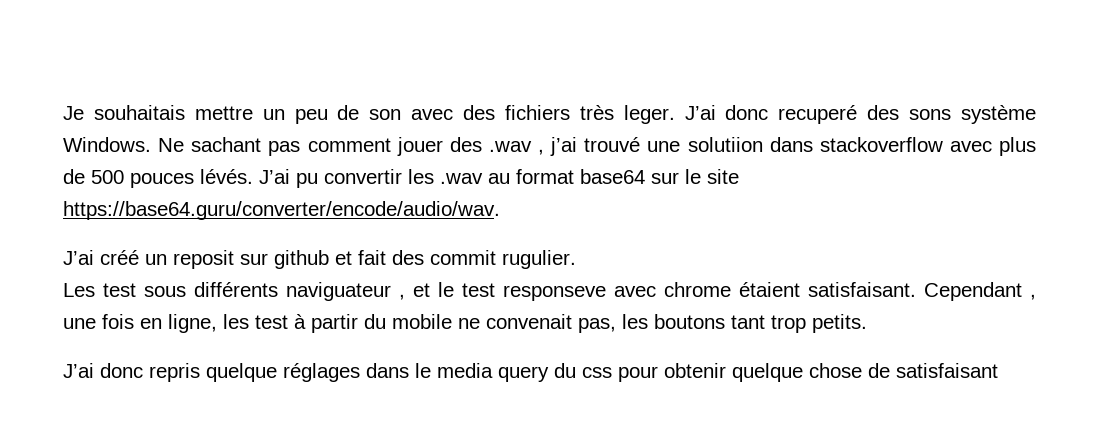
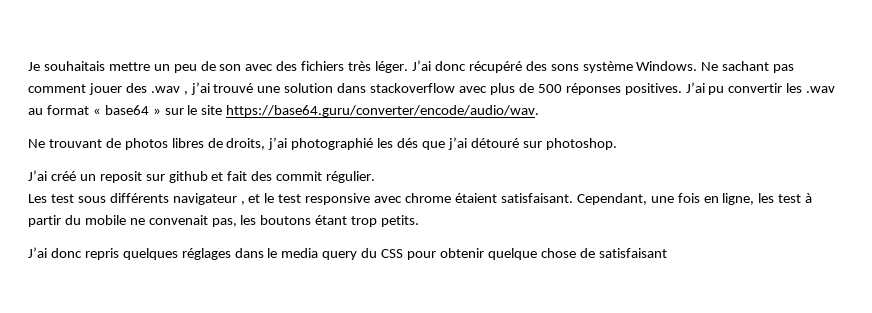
- Je souhaitais mettre un peu de son avec des fichiers très leger. J’ai donc recuperé des sons système Windows.
+ Je souhaitais mettre un peu de son avec des fichiers très léger. J’ai donc récupéré des sons système Windows.
- Ne sachant pas comment jouer des .wav , j’ai trouvé une solutiion dans stackoverflow avec plus de 500 pouces lévés.
+ Ne sachant pas comment jouer des .wav , j’ai trouvé une solution dans stackoverflow avec plus de 500 réponses positives.
- J’ai pu convertir les .wav au format base64 sur le site https://base64.guru/converter/encode/audio/wav.
+ J’ai pu convertir les .wav au format « base64 » sur le site https://base64.guru/converter/encode/audio/wav.
+ Ne trouvant de photos libres de droits, j’ai photographié les dés que j’ai détouré sur photoshop.
- J’ai créé un reposit sur github et fait des commit rugulier.
+ J’ai créé un reposit sur github et fait des commit régulier.
- Les test sous différents naviguateur , et le test responseve avec chrome étaient satisfaisant.
+ Les test sous différents navigateur , et le test responsive avec chrome étaient satisfaisant.
- Cependant , une fois en ligne, les test à partir du mobile ne convenait pas, les boutons tant trop petits.
+ Cependant, une fois en ligne, les test à partir du mobile ne convenait pas, les boutons étant trop petits.
- J’ai donc repris quelque réglages dans le media query du css pour obtenir quelque chose de satisfaisant
+ J’ai donc repris quelques réglages dans le media query du CSS pour obtenir quelque chose de satisfaisant

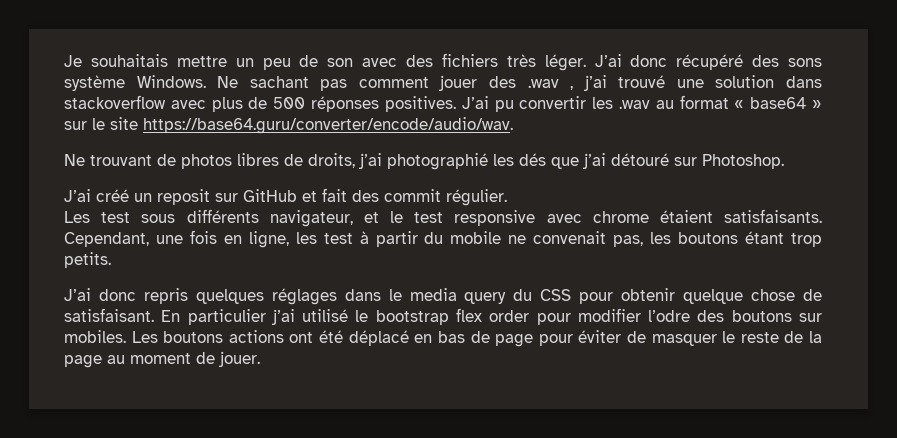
- Ne trouvant de photos libres de droits, j’ai photographié les dés que j’ai détouré sur photoshop.
+ Ne trouvant de photos libres de droits, j’ai photographié les dés que j’ai détouré sur Photoshop.
- J’ai créé un reposit sur github et fait des commit régulier.
+ J’ai créé un reposit sur GitHub et fait des commit régulier.
- Les test sous différents navigateur , et le test responsive avec chrome étaient satisfaisant.
+ Les test sous différents navigateur, et le test responsive avec chrome étaient satisfaisants.
- J’ai donc repris quelques réglages dans le media query du CSS pour obtenir quelque chose de satisfaisant
+ J’ai donc repris quelques réglages dans le media query du CSS pour obtenir quelque chose de satisfaisant. En particulier j’ai utilisé le bootstrap flex order pour modifier l’odre des boutons sur mobiles. Les boutons actions ont été déplacé en bas de page pour éviter de masquer le reste de la page au moment de jouer.

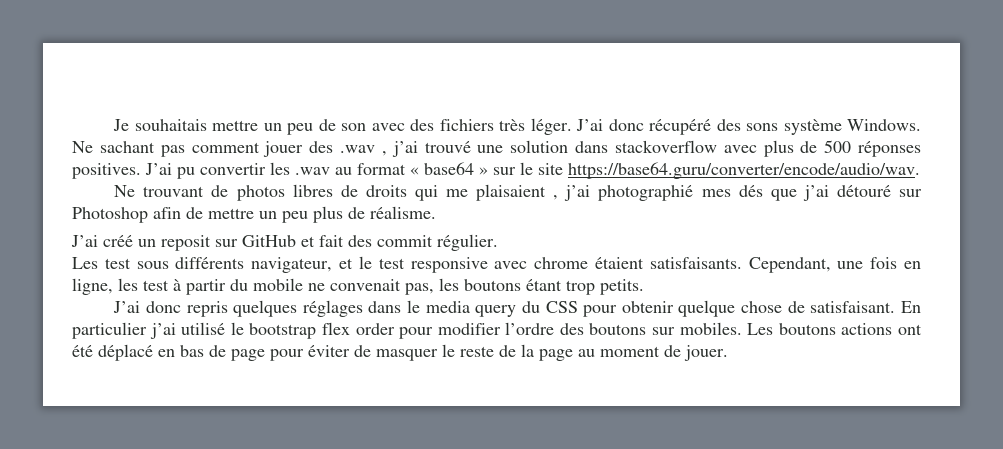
- Ne trouvant de photos libres de droits, j’ai photographié les dés que j’ai détouré sur Photoshop.
+ Ne trouvant de photos libres de droits qui me plaisaient , j’ai photographié mes dés que j’ai détouré sur Photoshop afin de mettre un peu plus de réalisme.
- En particulier j’ai utilisé le bootstrap flex order pour modifier l’odre des boutons sur mobiles.
+ En particulier j’ai utilisé le bootstrap flex order pour modifier l’ordre des boutons sur mobiles.

